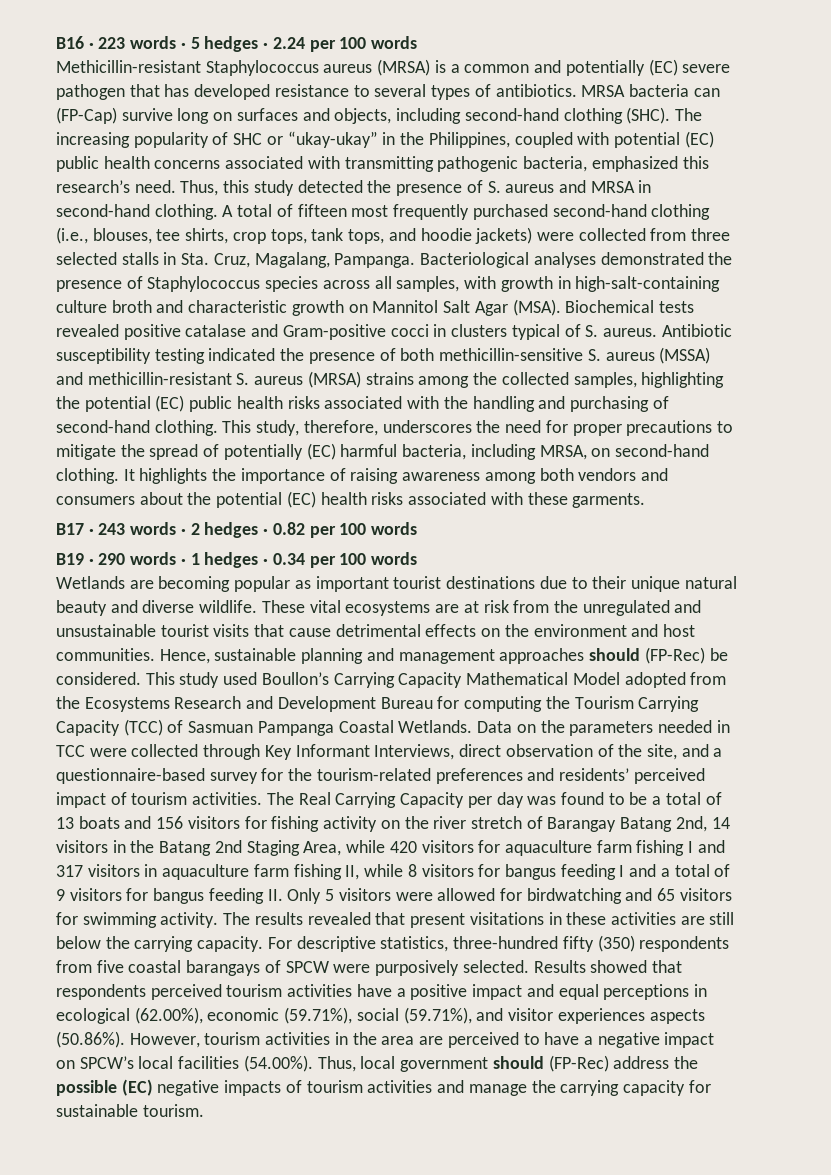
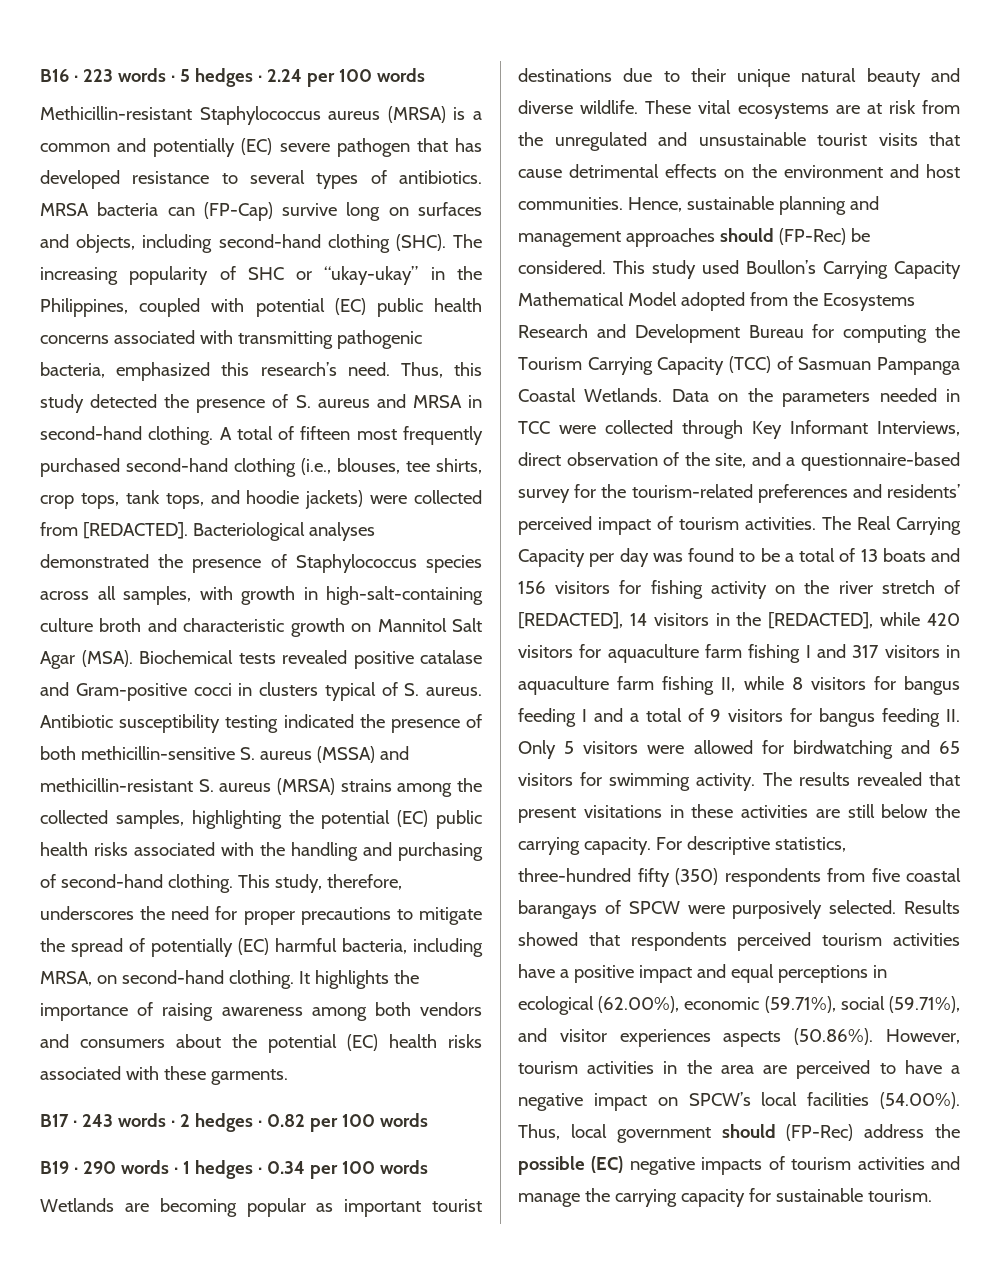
- A total of fifteen most frequently purchased second-hand clothing (i.e., blouses, tee shirts, crop tops, tank tops, and hoodie jackets) were collected from three selected stalls in Sta. Cruz, Magalang, Pampanga.
+ A total of fifteen most frequently purchased second-hand clothing (i.e., blouses, tee shirts, crop tops, tank tops, and hoodie jackets) were collected from [REDACTED].
- The Real Carrying Capacity per day was found to be a total of 13 boats and 156 visitors for fishing activity on the river stretch of Barangay Batang 2nd, 14 visitors in the Batang 2nd Staging Area, while 420 visitors for aquaculture farm fishing I and 317 visitors in aquaculture farm fishing II, while 8 visitors for bangus feeding I and a total of 9 visitors for bangus feeding II. Only 5 visitors were allowed for birdwatching and 65 visitors for swimming activity.
+ The Real Carrying Capacity per day was found to be a total of 13 boats and 156 visitors for fishing activity on the river stretch of [REDACTED], 14 visitors in the [REDACTED], while 420 visitors for aquaculture farm fishing I and 317 visitors in aquaculture farm fishing II, while 8 visitors for bangus feeding I and a total of 9 visitors for bangus feeding II. Only 5 visitors were allowed for birdwatching and 65 visitors for swimming activity.

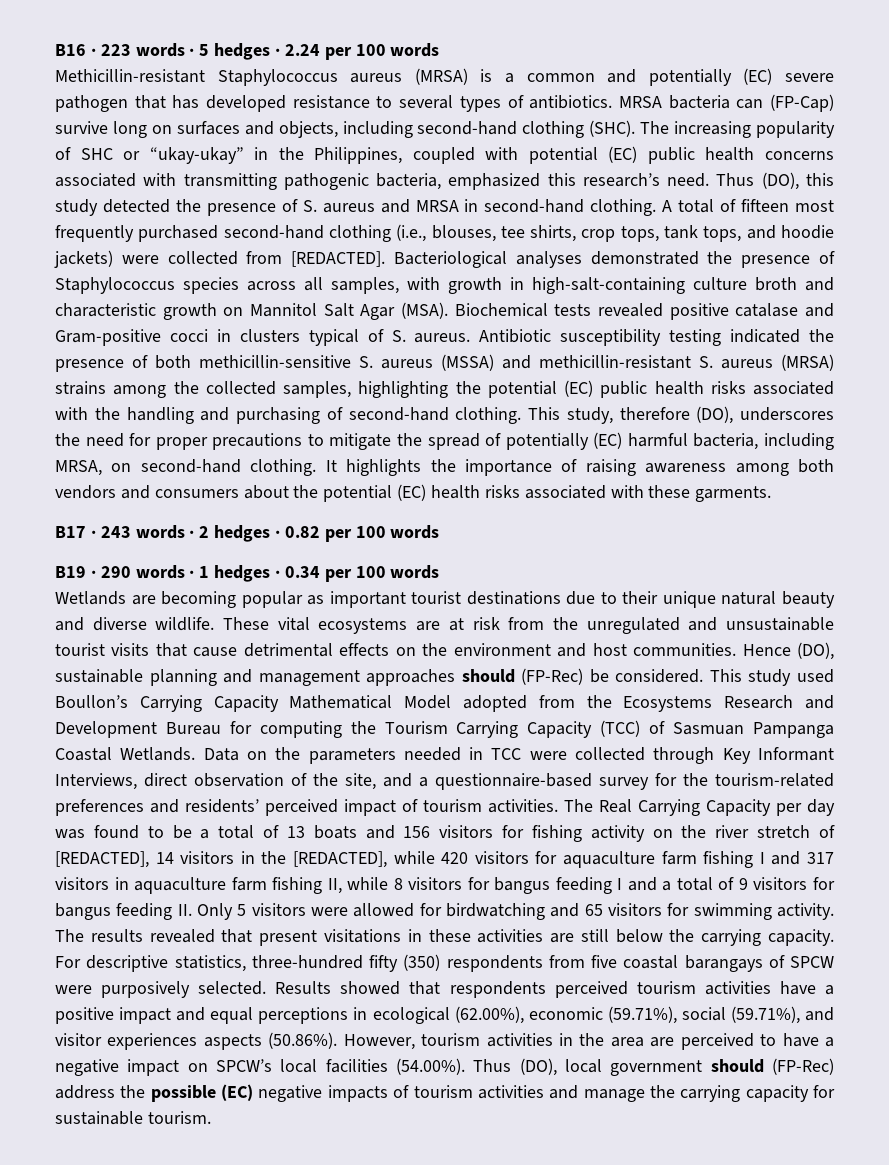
- Thus, this study detected the presence of S. aureus and MRSA in second-hand clothing.
+ Thus (DO), this study detected the presence of S. aureus and MRSA in second-hand clothing.
- This study, therefore, underscores the need for proper precautions to mitigate the spread of potentially (EC) harmful bacteria, including MRSA, on second-hand clothing.
+ This study, therefore (DO), underscores the need for proper precautions to mitigate the spread of potentially (EC) harmful bacteria, including MRSA, on second-hand clothing.
- Hence, sustainable planning and management approaches should (FP-Rec) be considered.
+ Hence (DO), sustainable planning and management approaches should (FP-Rec) be considered.
- Results showed that respondents perceived tourism activities have a positive impact and equal perceptions in ecological (62.00%), economic (59.71%), social (59.71%), and visitor experiences aspects (50.86%). However, tourism activities in the area are perceived to have a negative impact on SPCW’s local facilities (54.00%). Thus, local government should (FP-Rec) address the possible (EC) negative impacts of tourism activities and manage the carrying capacity for sustainable tourism.
+ Results showed that respondents perceived tourism activities have a positive impact and equal perceptions in ecological (62.00%), economic (59.71%), social (59.71%), and visitor experiences aspects (50.86%). However, tourism activities in the area are perceived to have a negative impact on SPCW’s local facilities (54.00%). Thus (DO), local government should (FP-Rec) address the possible (EC) negative impacts of tourism activities and manage the carrying capacity for sustainable tourism.

